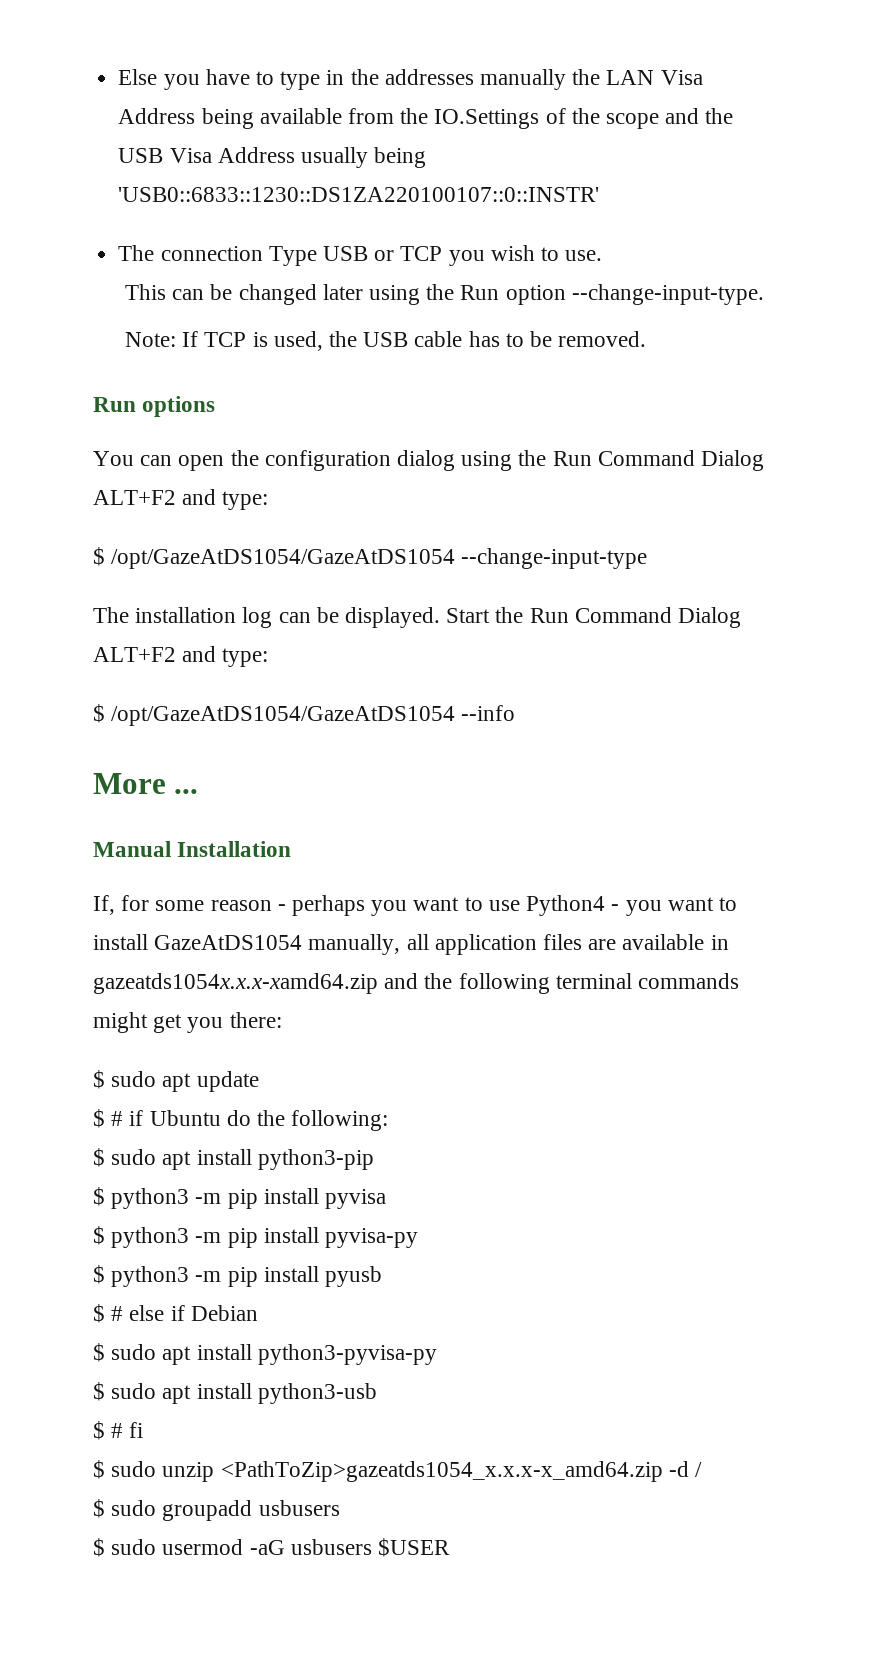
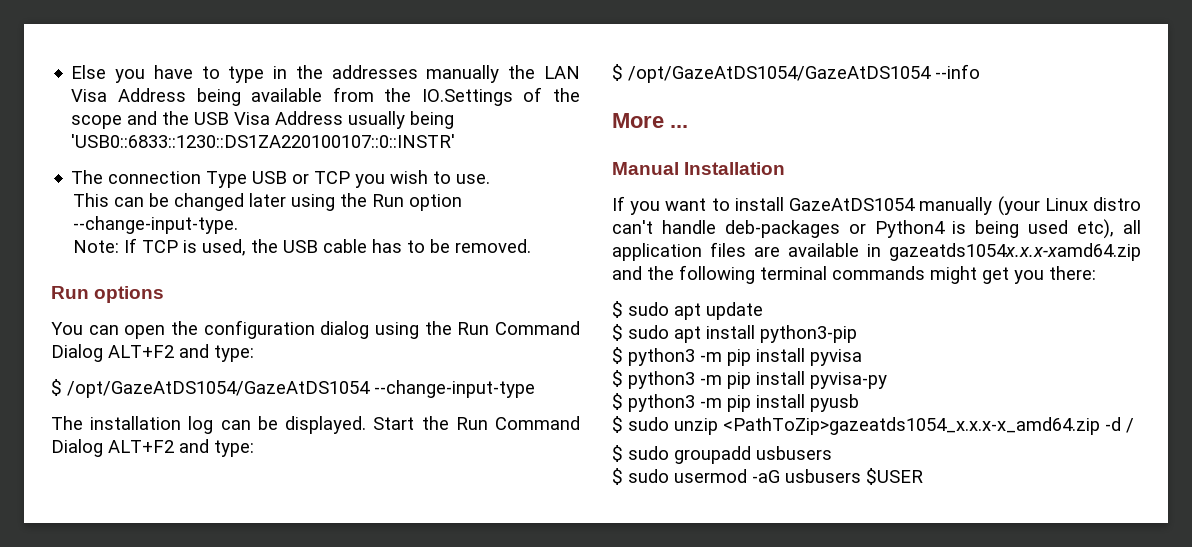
- If, for some reason - perhaps you want to use Python4 - you want to install GazeAtDS1054 manually, all application files are available in gazeatds1054x.x.x-xamd64.zip and the following terminal commands might get you there:
+ If you want to install GazeAtDS1054 manually (your Linux distro can't handle deb-packages or Python4 is being used etc), all application files are available in gazeatds1054x.x.x-xamd64.zip and the following terminal commands might get you there:
- $ # if Ubuntu do the following:
- $ # else if Debian
- $ sudo apt install python3-pyvisa-py
- $ sudo apt install python3-usb
- $ # fi

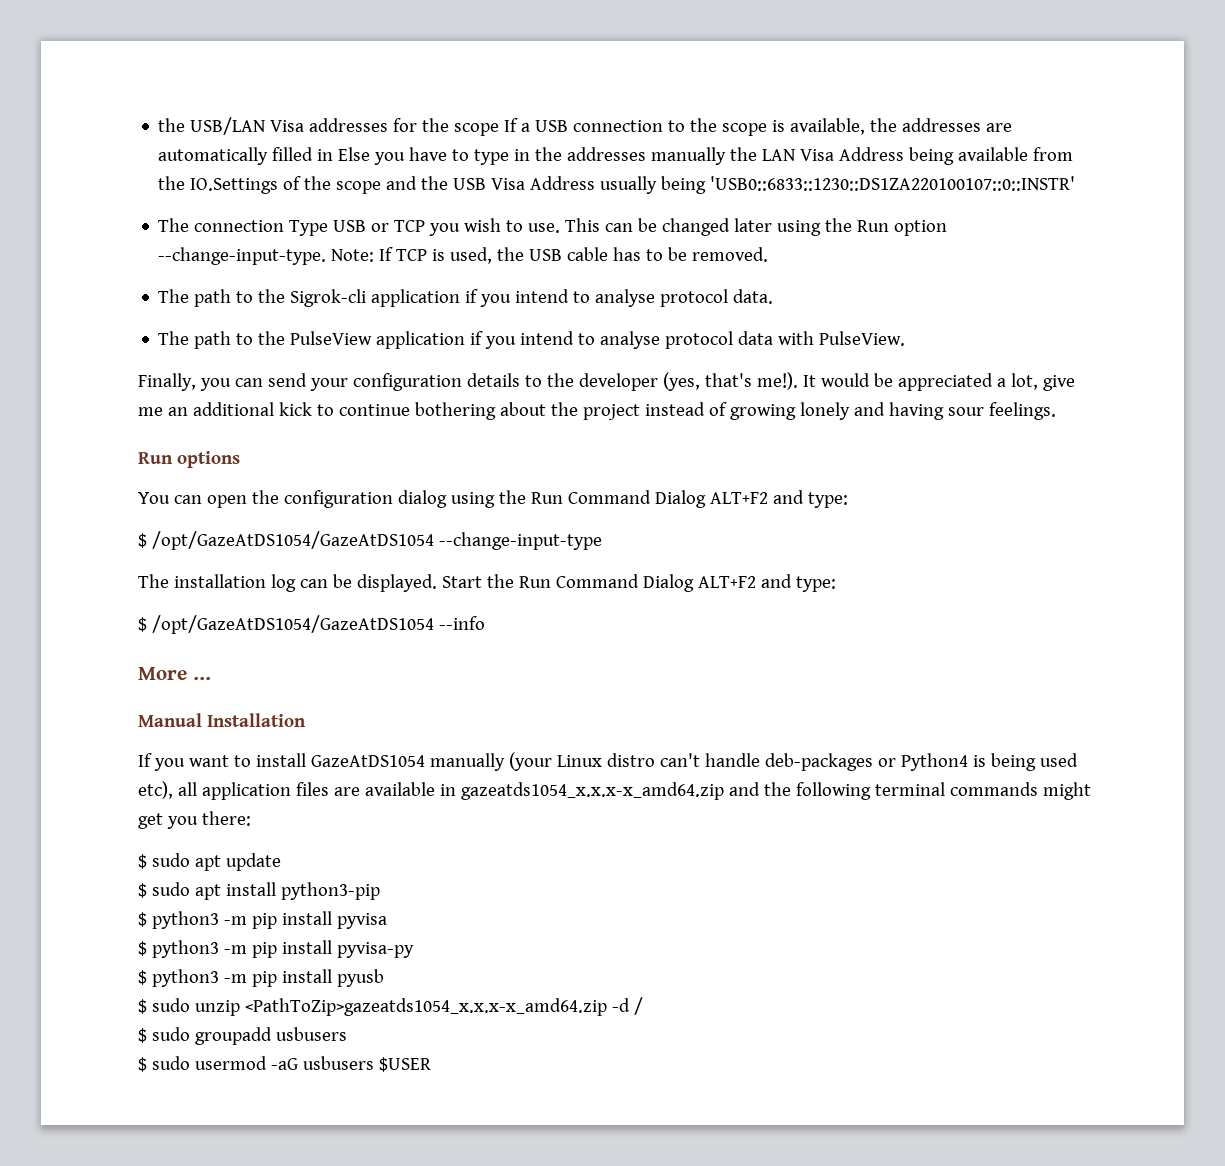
- Else you have to type in the addresses manually the LAN Visa Address being available from the IO.Settings of the scope and the USB Visa Address usually being 'USB0::6833::1230::DS1ZA220100107::0::INSTR'
+ the USB/LAN Visa addresses for the scope If a USB connection to the scope is available, the addresses are automatically filled in Else you have to type in the addresses manually the LAN Visa Address being available from the IO.Settings of the scope and the USB Visa Address usually being 'USB0::6833::1230::DS1ZA220100107::0::INSTR'
- The connection Type USB or TCP you wish to use.
- This can be changed later using the Run option --change-input-type.
- Note: If TCP is used, the USB cable has to be removed.
+ The connection Type USB or TCP you wish to use. This can be changed later using the Run option --change-input-type. Note: If TCP is used, the USB cable has to be removed.
+ The path to the Sigrok-cli application if you intend to analyse protocol data.
+ The path to the PulseView application if you intend to analyse protocol data with PulseView.
+ Finally, you can send your configuration details to the developer (yes, that's me!). It would be appreciated a lot, give me an additional kick to continue bothering about the project instead of growing lonely and having sour feelings.
- If you want to install GazeAtDS1054 manually (your Linux distro can't handle deb-packages or Python4 is being used etc), all application files are available in gazeatds1054x.x.x-xamd64.zip and the following terminal commands might get you there:
+ If you want to install GazeAtDS1054 manually (your Linux distro can't handle deb-packages or Python4 is being used etc), all application files are available in gazeatds1054_x.x.x-x_amd64.zip and the following terminal commands might get you there:

